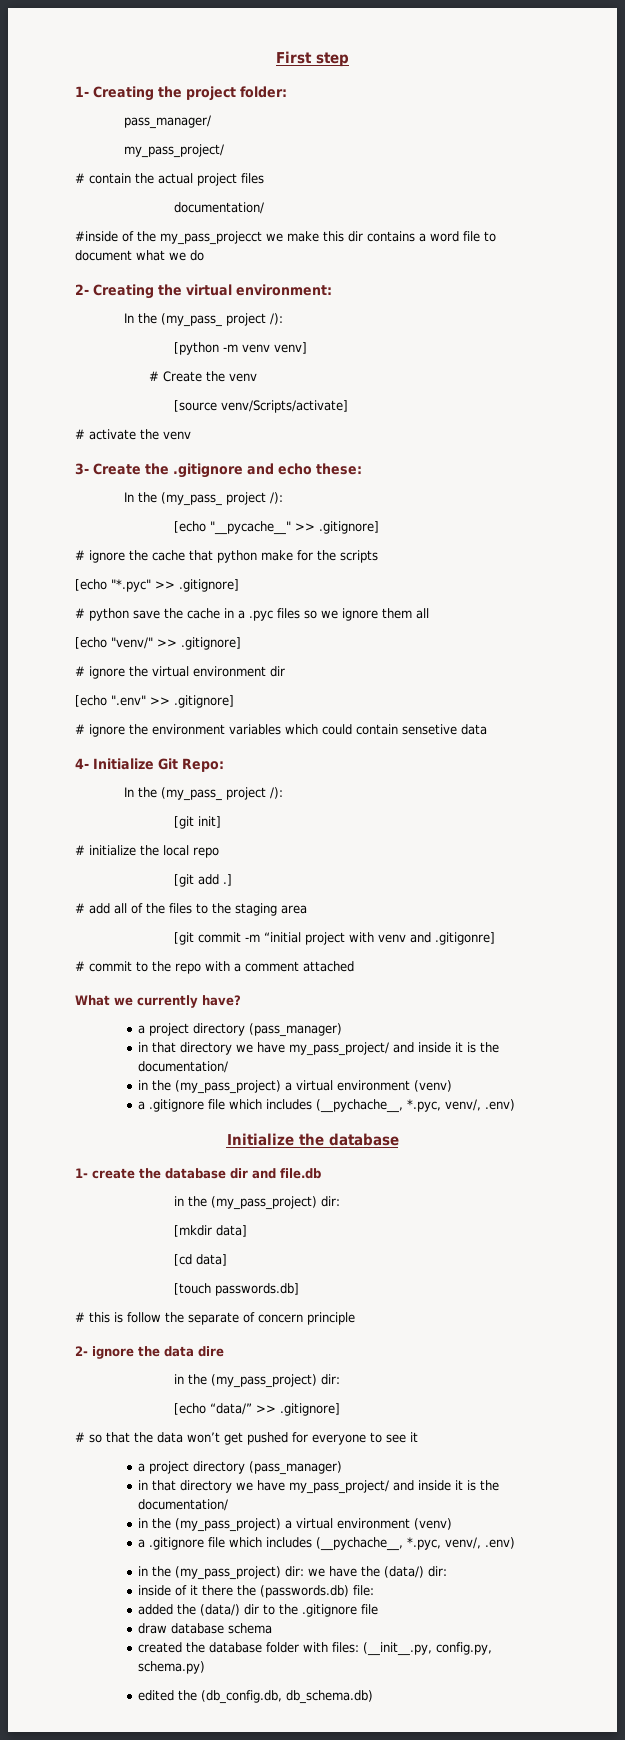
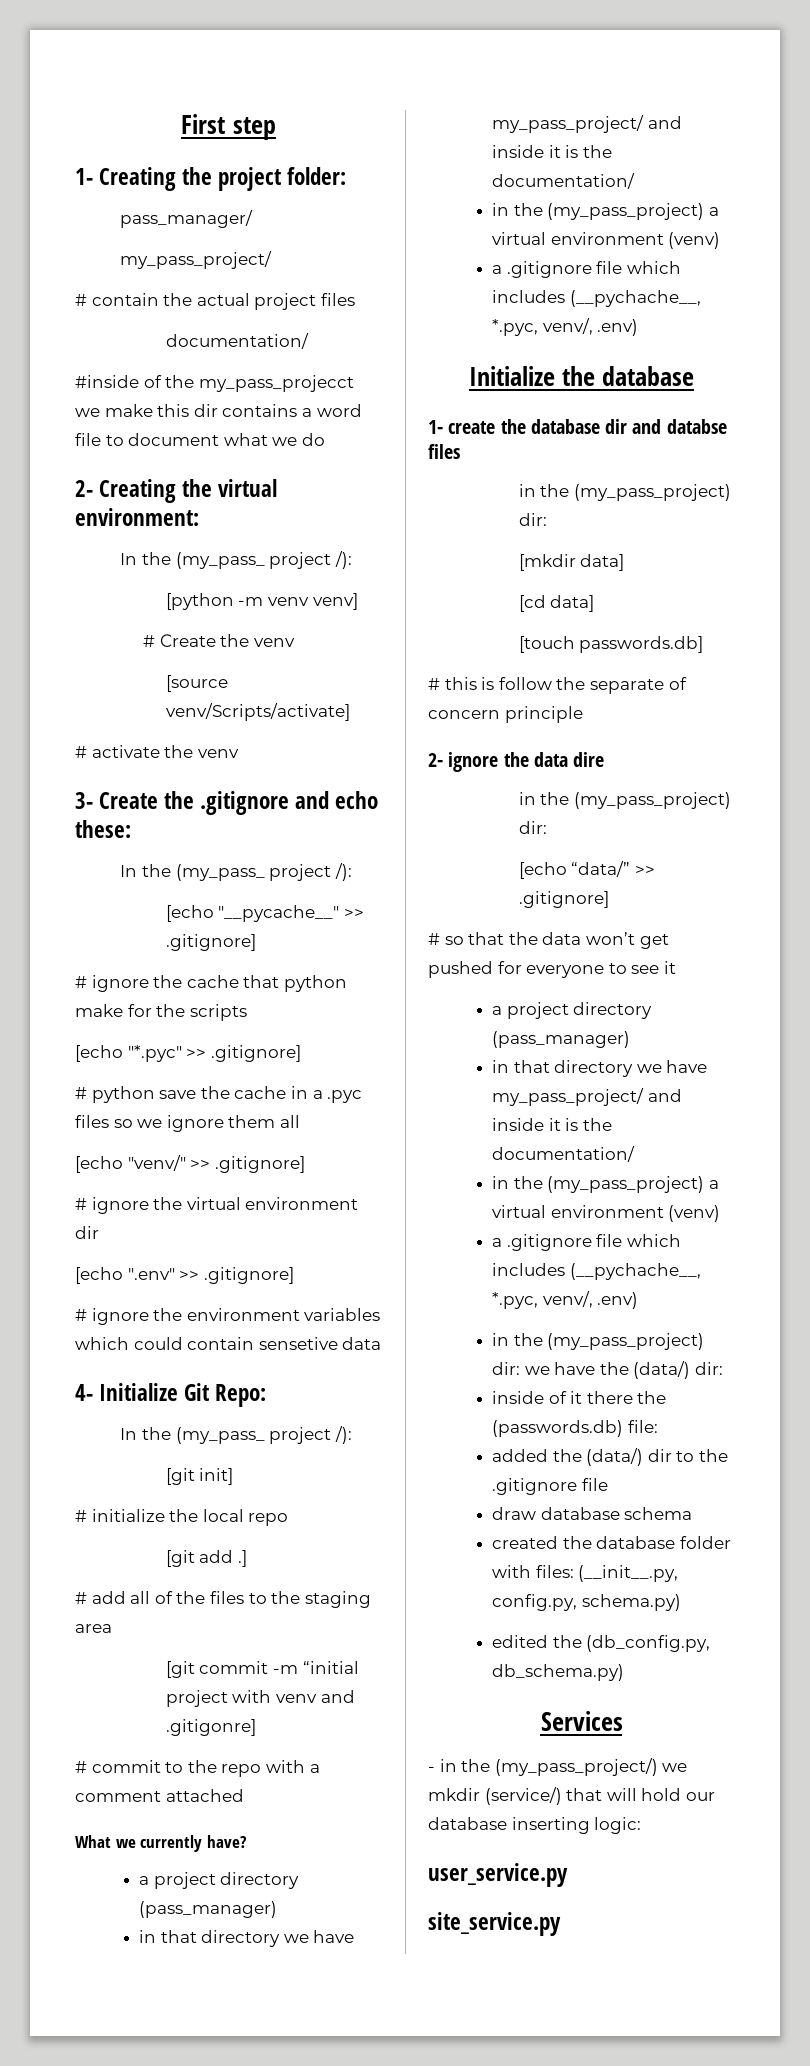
- 1- create the database dir and file.db
+ 1- create the database dir and databse files
- edited the (db_config.db, db_schema.db)
+ edited the (db_config.py, db_schema.py)
+ Services
+ - in the (my_pass_project/) we mkdir (service/) that will hold our database inserting logic:
+ user_service.py
+ site_service.py

